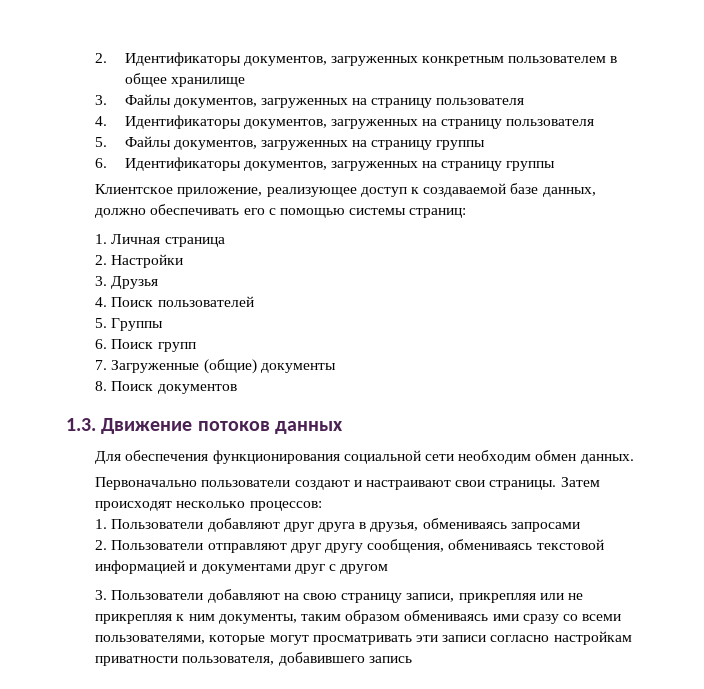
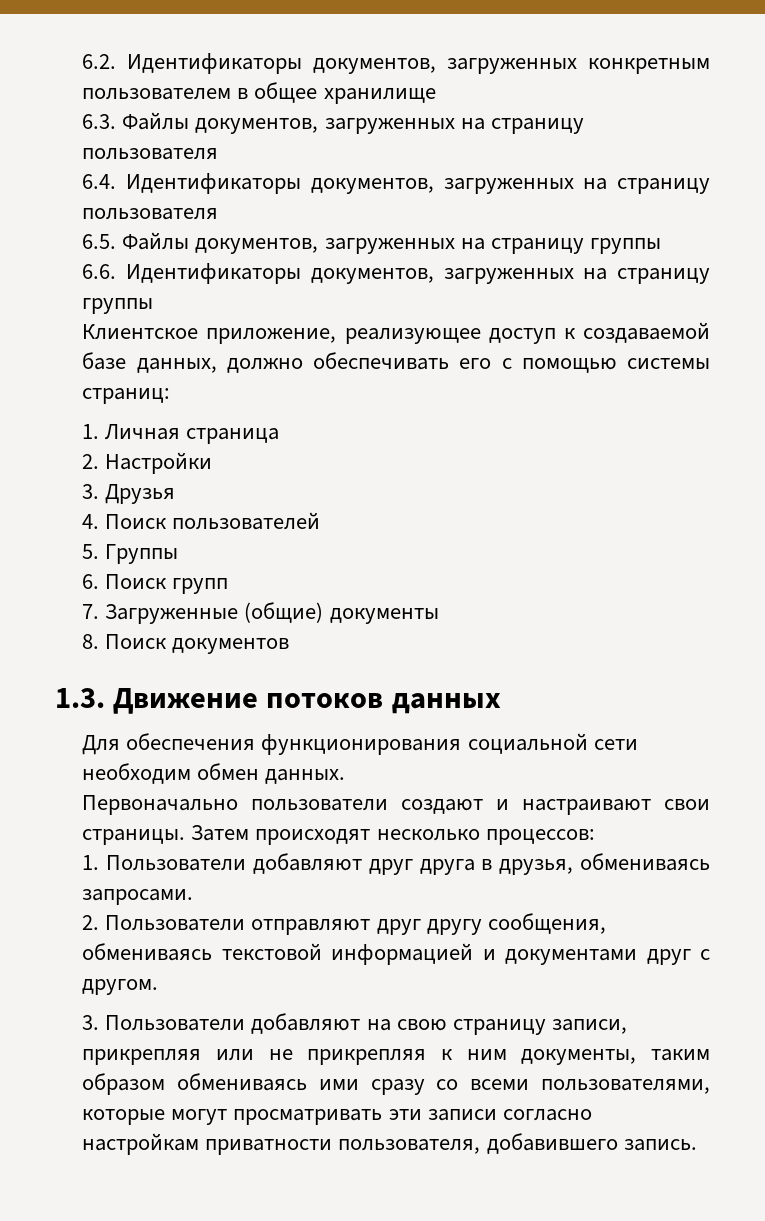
- 2. Идентификаторы документов, загруженных конкретным пользователем в общее хранилище
+ 6.2. Идентификаторы документов, загруженных конкретным пользователем в общее хранилище
- 3. Файлы документов, загруженных на страницу пользователя
+ 6.3. Файлы документов, загруженных на страницу пользователя
- 4. Идентификаторы документов, загруженных на страницу пользователя
+ 6.4. Идентификаторы документов, загруженных на страницу пользователя
- 5. Файлы документов, загруженных на страницу группы
+ 6.5. Файлы документов, загруженных на страницу группы
- 6. Идентификаторы документов, загруженных на страницу группы
+ 6.6. Идентификаторы документов, загруженных на страницу группы
- 1. Пользователи добавляют друг друга в друзья, обмениваясь запросами
+ 1. Пользователи добавляют друг друга в друзья, обмениваясь запросами.
- 2. Пользователи отправляют друг другу сообщения, обмениваясь текстовой информацией и документами друг с другом
+ 2. Пользователи отправляют друг другу сообщения, обмениваясь текстовой информацией и документами друг с другом.
- 3. Пользователи добавляют на свою страницу записи, прикрепляя или не прикрепляя к ним документы, таким образом обмениваясь ими сразу со всеми пользователями, которые могут просматривать эти записи согласно настройкам приватности пользователя, добавившего запись
+ 3. Пользователи добавляют на свою страницу записи, прикрепляя или не прикрепляя к ним документы, таким образом обмениваясь ими сразу со всеми пользователями, которые могут просматривать эти записи согласно настройкам приватности пользователя, добавившего запись.

